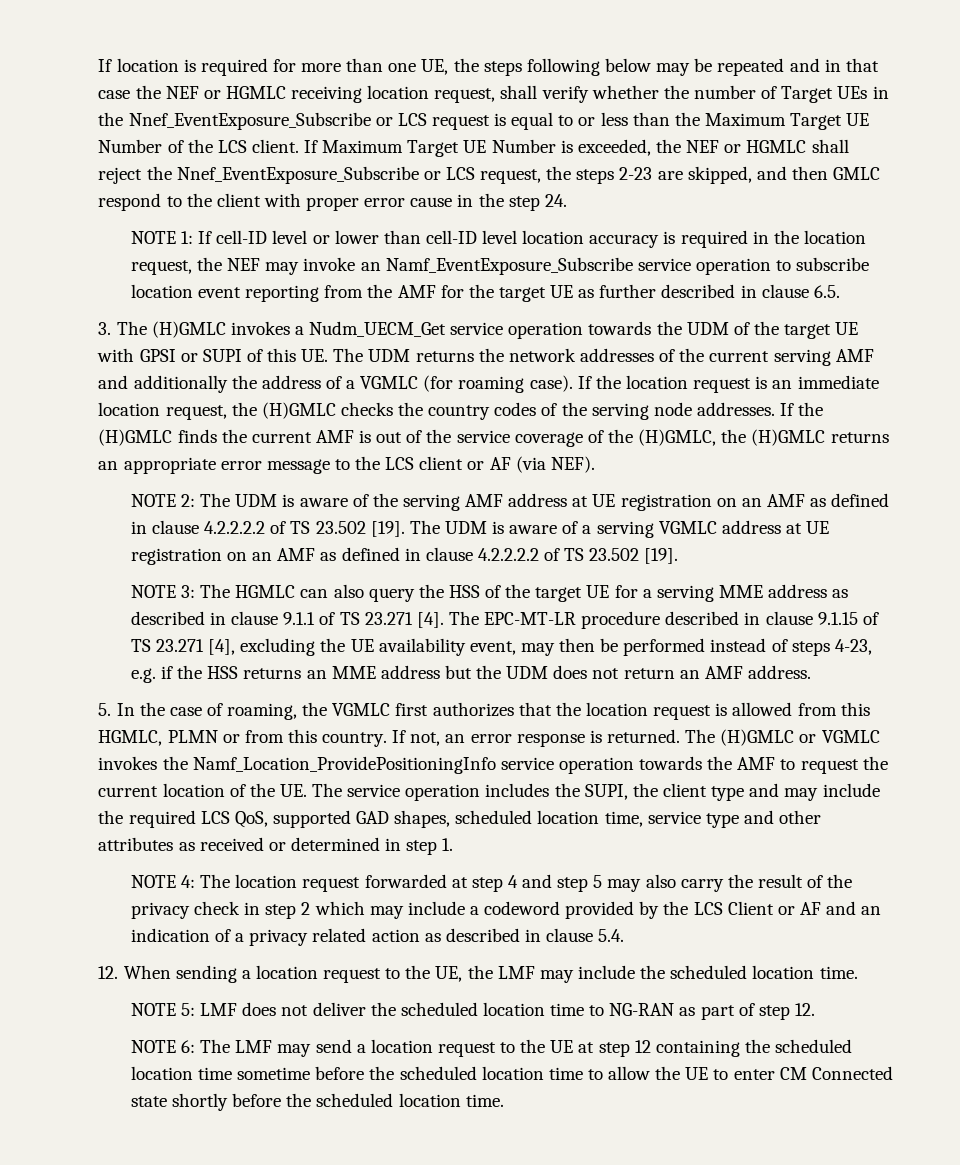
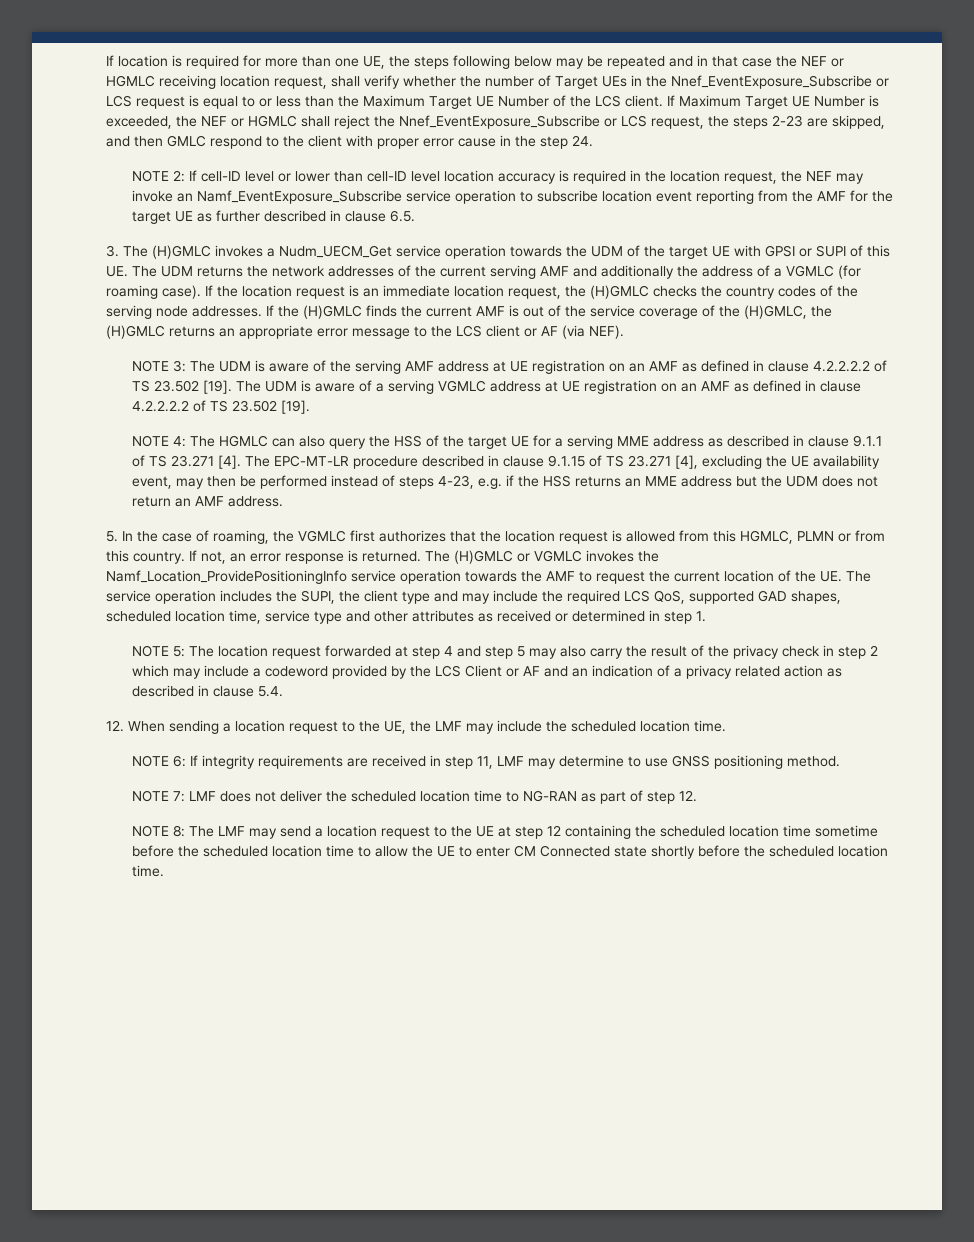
- NOTE 1: If cell-ID level or lower than cell-ID level location accuracy is required in the location request, the NEF may invoke an Namf_EventExposure_Subscribe service operation to subscribe location event reporting from the AMF for the target UE as further described in clause 6.5.
+ NOTE 2: If cell-ID level or lower than cell-ID level location accuracy is required in the location request, the NEF may invoke an Namf_EventExposure_Subscribe service operation to subscribe location event reporting from the AMF for the target UE as further described in clause 6.5.
- NOTE 2: The UDM is aware of the serving AMF address at UE registration on an AMF as defined in clause 4.2.2.2.2 of TS 23.502 [19].
+ NOTE 3: The UDM is aware of the serving AMF address at UE registration on an AMF as defined in clause 4.2.2.2.2 of TS 23.502 [19].
- NOTE 3: The HGMLC can also query the HSS of the target UE for a serving MME address as described in clause 9.1.1 of TS 23.271 [4].
+ NOTE 4: The HGMLC can also query the HSS of the target UE for a serving MME address as described in clause 9.1.1 of TS 23.271 [4].
- NOTE 4: The location request forwarded at step 4 and step 5 may also carry the result of the privacy check in step 2 which may include a codeword provided by the LCS Client or AF and an indication of a privacy related action as described in clause 5.4.
+ NOTE 5: The location request forwarded at step 4 and step 5 may also carry the result of the privacy check in step 2 which may include a codeword provided by the LCS Client or AF and an indication of a privacy related action as described in clause 5.4.
- NOTE 5: LMF does not deliver the scheduled location time to NG-RAN as part of step 12.
+ NOTE 6: If integrity requirements are received in step 11, LMF may determine to use GNSS positioning method.
+ NOTE 7: LMF does not deliver the scheduled location time to NG-RAN as part of step 12.
- NOTE 6: The LMF may send a location request to the UE at step 12 containing the scheduled location time sometime before the scheduled location time to allow the UE to enter CM Connected state shortly before the scheduled location time.
+ NOTE 8: The LMF may send a location request to the UE at step 12 containing the scheduled location time sometime before the scheduled location time to allow the UE to enter CM Connected state shortly before the scheduled location time.

